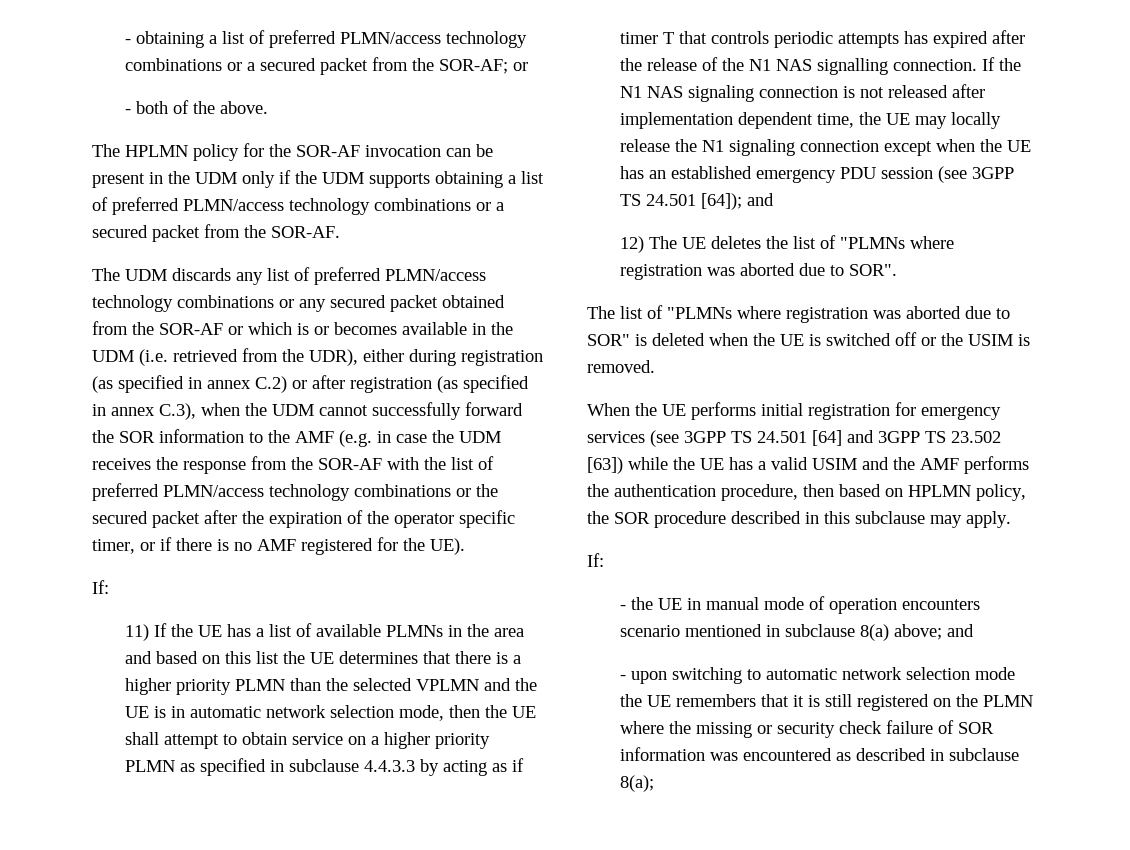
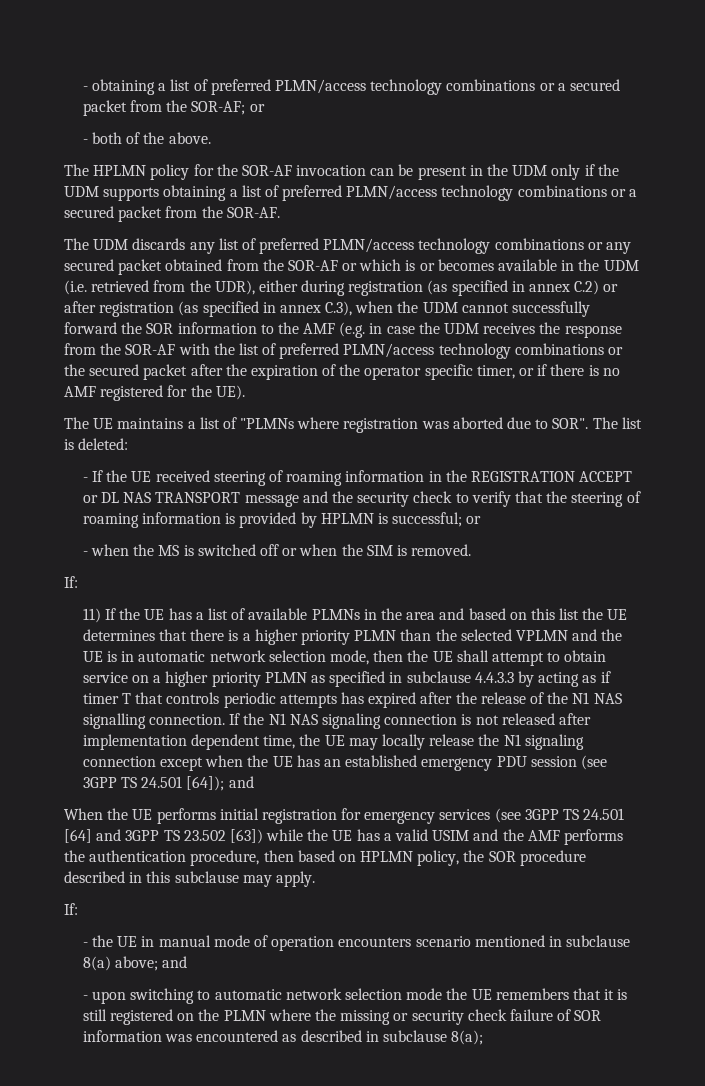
+ The UE maintains a list of "PLMNs where registration was aborted due to SOR". The list is deleted:
+ - If the UE received steering of roaming information in the REGISTRATION ACCEPT or DL NAS TRANSPORT message and the security check to verify that the steering of roaming information is provided by HPLMN is successful; or
+ - when the MS is switched off or when the SIM is removed.
- 12) The UE deletes the list of "PLMNs where registration was aborted due to SOR".
- The list of "PLMNs where registration was aborted due to SOR" is deleted when the UE is switched off or the USIM is removed.

